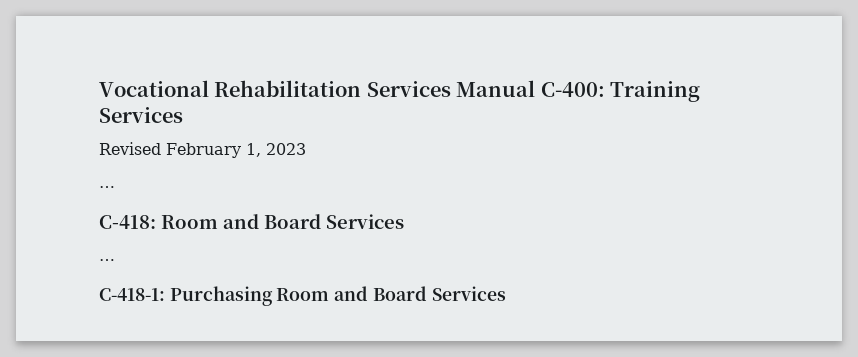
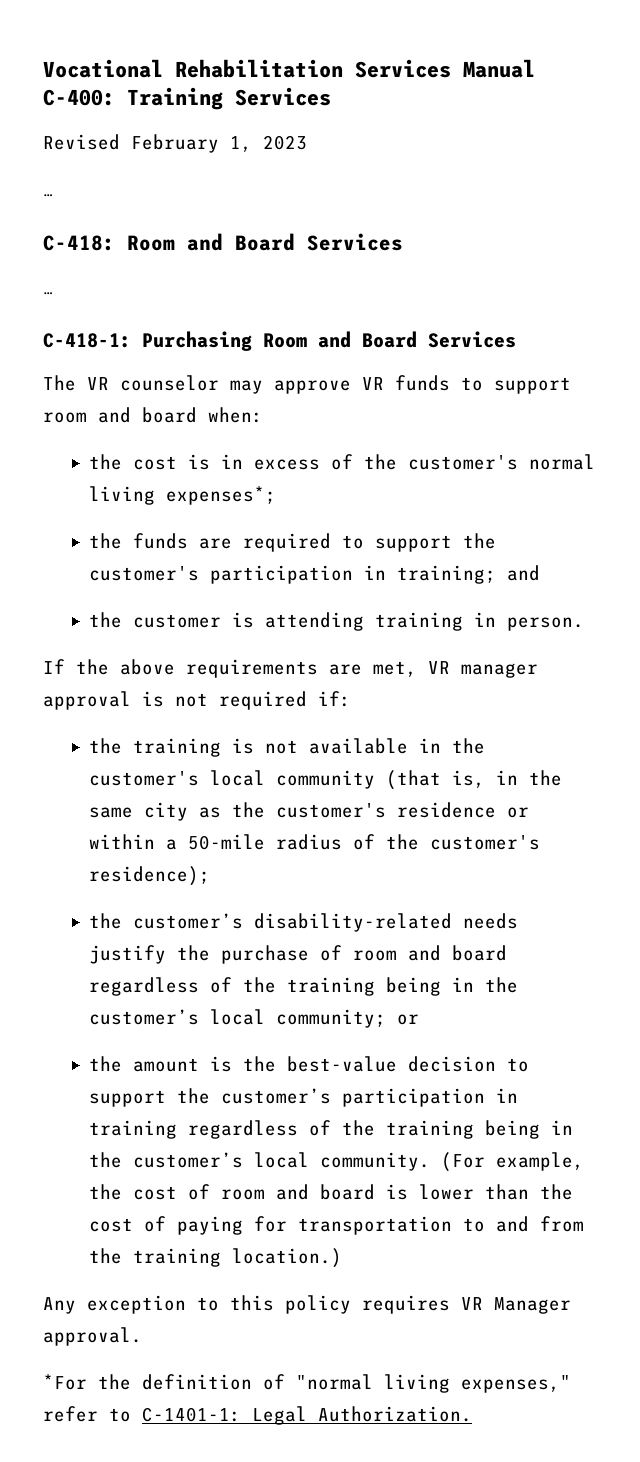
+ The VR counselor may approve VR funds to support room and board when:
+ the cost is in excess of the customer's normal living expenses*;
+ the funds are required to support the customer's participation in training; and
+ the customer is attending training in person.
+ If the above requirements are met, VR manager approval is not required if:
+ the training is not available in the customer's local community (that is, in the same city as the customer's residence or within a 50-mile radius of the customer's residence);
+ the customer’s disability-related needs justify the purchase of room and board regardless of the training being in the customer’s local community; or
+ the amount is the best-value decision to support the customer’s participation in training regardless of the training being in the customer’s local community. (For example, the cost of room and board is lower than the cost of paying for transportation to and from the training location.)
+ Any exception to this policy requires VR Manager approval.
+ *For the definition of "normal living expenses," refer to C-1401-1: Legal Authorization.

